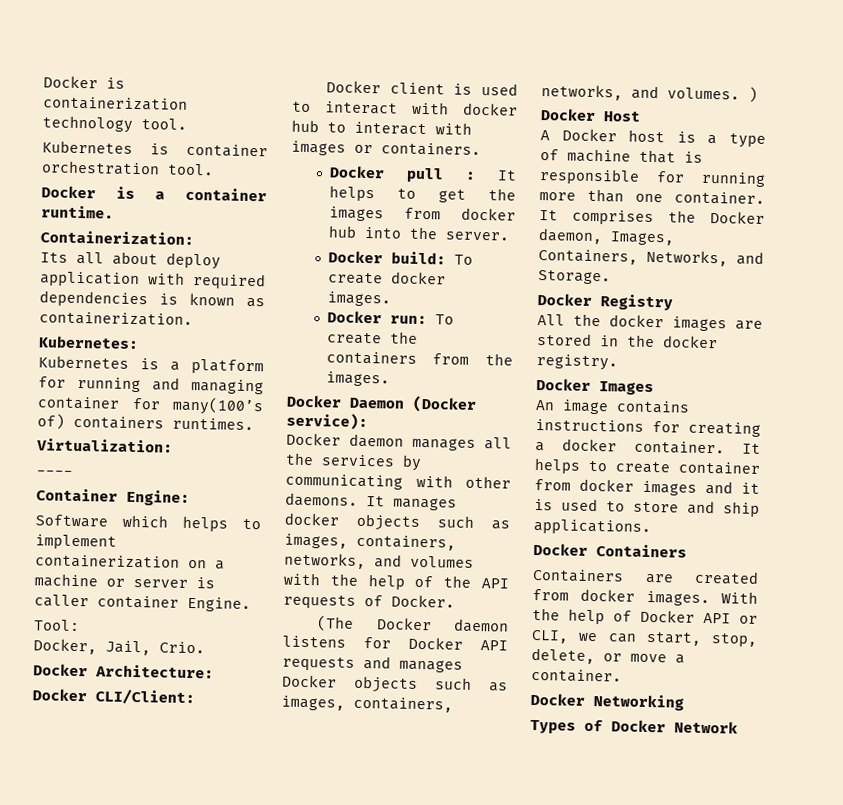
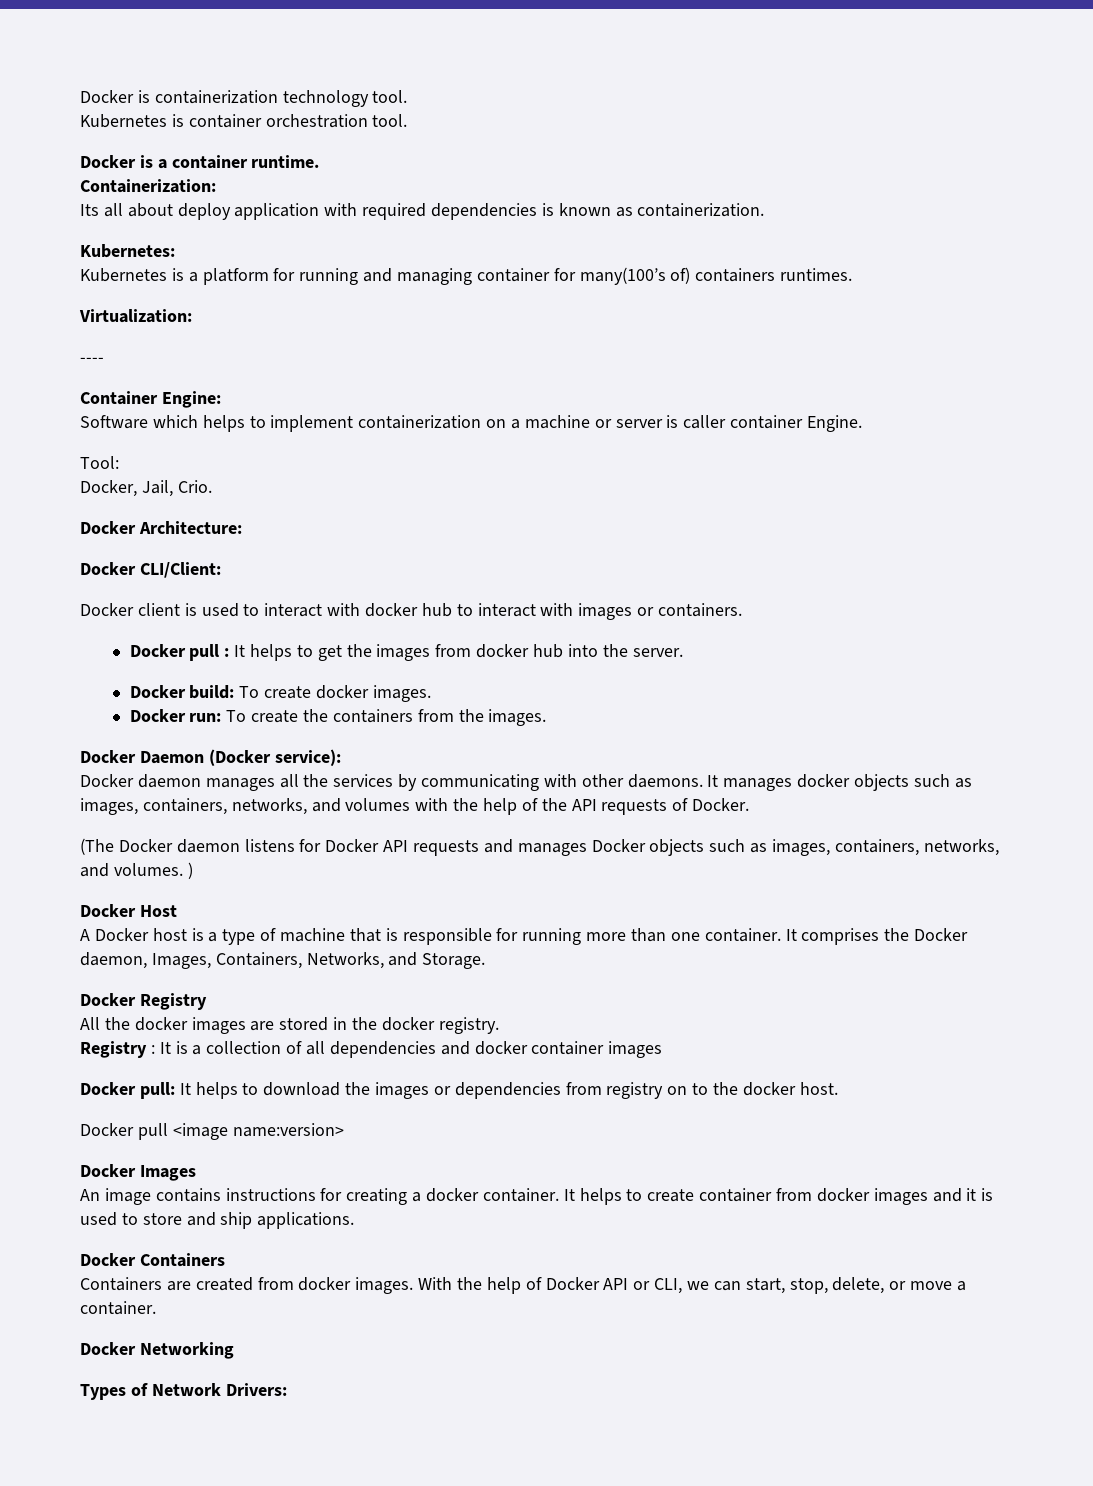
+ Registry : It is a collection of all dependencies and docker container images
+ Docker pull: It helps to download the images or dependencies from registry on to the docker host.
+ Docker pull <image name:version>
- Types of Docker Network
+ Types of Network Drivers:

